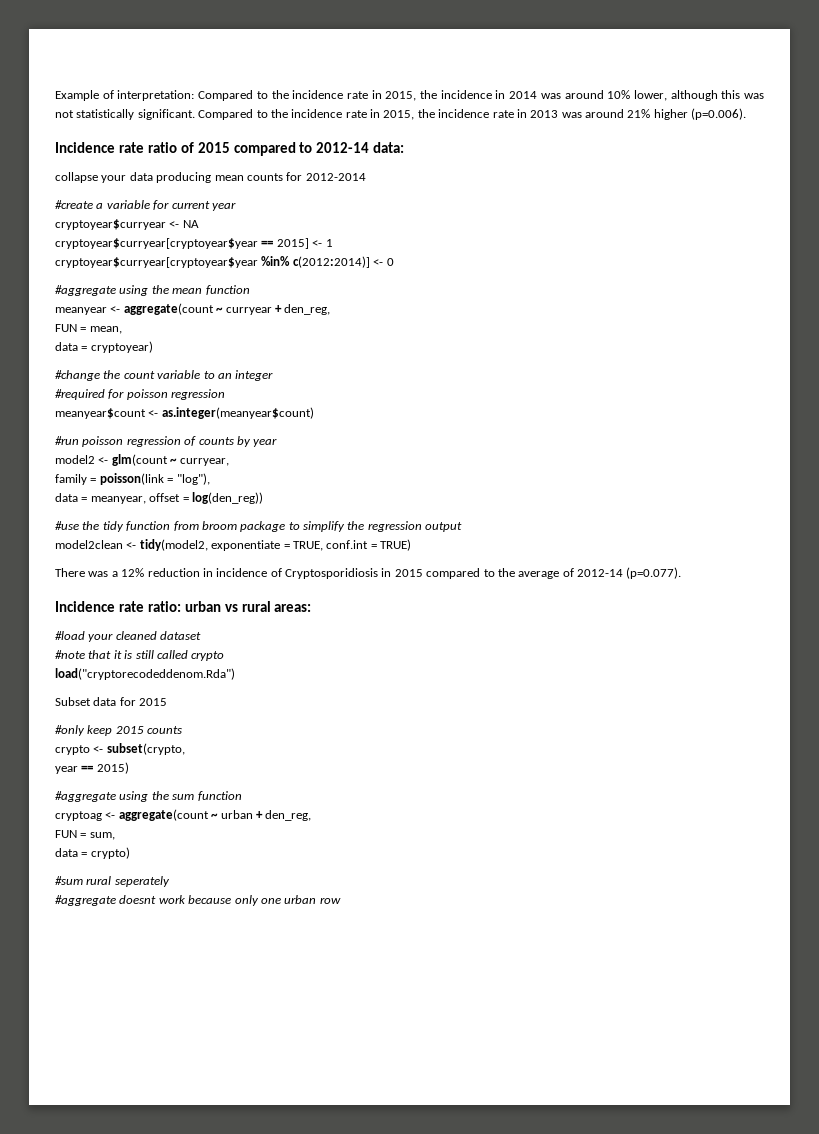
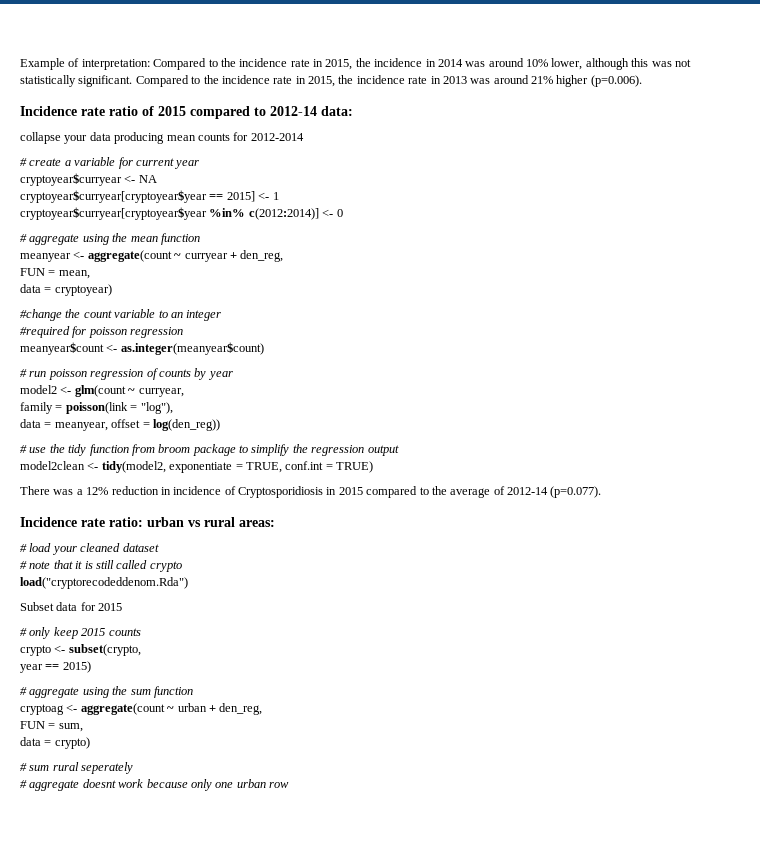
- #create a variable for current year
+ # create a variable for current year
- #aggregate using the mean function
+ # aggregate using the mean function
- #run poisson regression of counts by year
+ # run poisson regression of counts by year
- #use the tidy function from broom package to simplify the regression output
+ # use the tidy function from broom package to simplify the regression output
- #load your cleaned dataset
+ # load your cleaned dataset
- #note that it is still called crypto
+ # note that it is still called crypto
- #only keep 2015 counts
+ # only keep 2015 counts
- #aggregate using the sum function
+ # aggregate using the sum function
- #sum rural seperately
+ # sum rural seperately
- #aggregate doesnt work because only one urban row
+ # aggregate doesnt work because only one urban row

